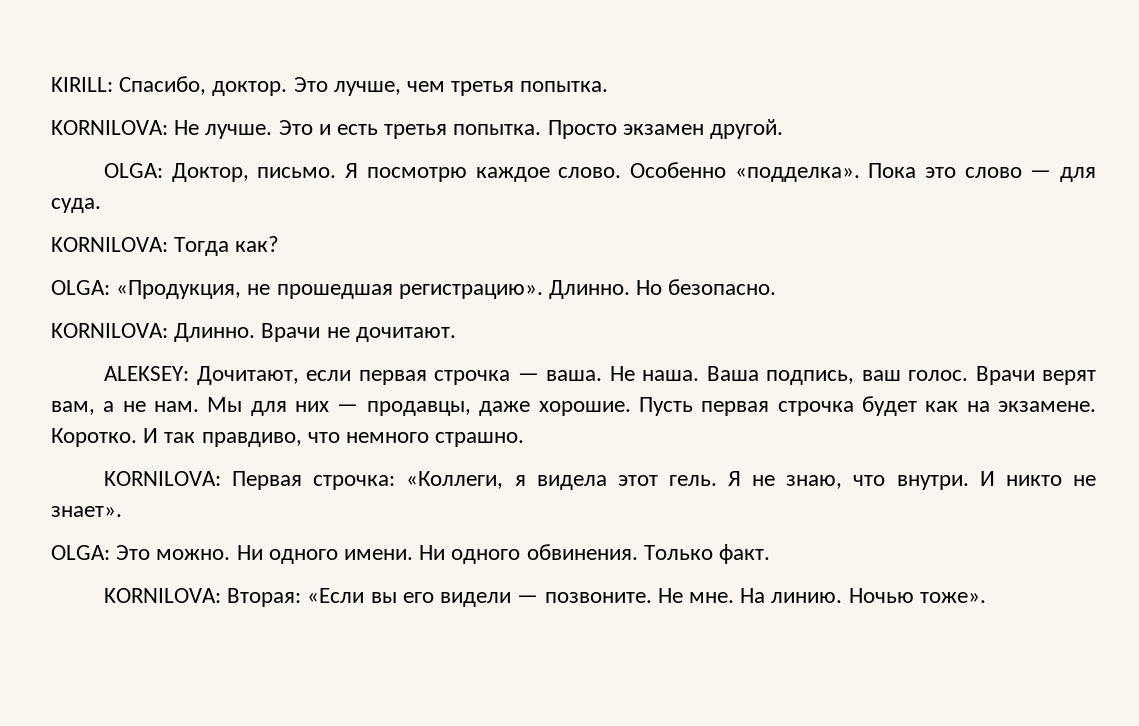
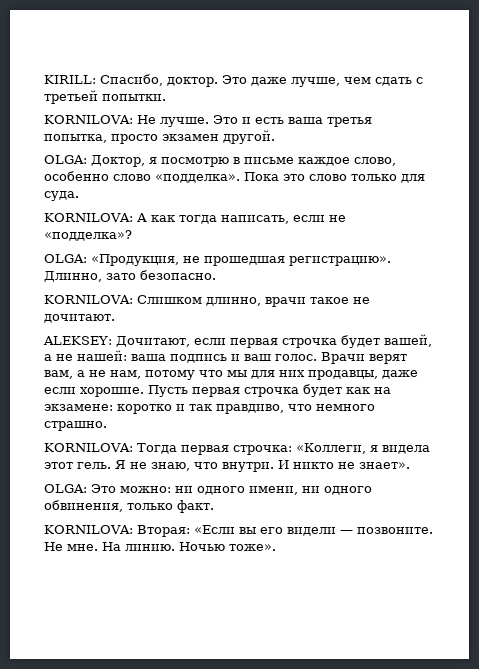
- Это лучше, чем третья попытка.
+ Это даже лучше, чем сдать с третьей попытки.
- Это и есть третья попытка. Просто экзамен другой.
+ Это и есть ваша третья попытка, просто экзамен другой.
- OLGA: Доктор, письмо. Я посмотрю каждое слово. Особенно «подделка».
+ OLGA: Доктор, я посмотрю в письме каждое слово, особенно слово «подделка».
- Пока это слово — для суда.
+ Пока это слово только для суда.
- KORNILOVA: Тогда как?
+ KORNILOVA: А как тогда написать, если не «подделка»?
- Длинно. Но безопасно.
+ Длинно, зато безопасно.
- KORNILOVA: Длинно. Врачи не дочитают.
+ KORNILOVA: Слишком длинно, врачи такое не дочитают.
- ALEKSEY: Дочитают, если первая строчка — ваша. Не наша. Ваша подпись, ваш голос.
+ ALEKSEY: Дочитают, если первая строчка будет вашей, а не нашей: ваша подпись и ваш голос.
- Врачи верят вам, а не нам. Мы для них — продавцы, даже хорошие.
+ Врачи верят вам, а не нам, потому что мы для них продавцы, даже если хорошие.
- Пусть первая строчка будет как на экзамене. Коротко. И так правдиво, что немного страшно.
+ Пусть первая строчка будет как на экзамене: коротко и так правдиво, что немного страшно.
- KORNILOVA: Первая строчка: «Коллеги, я видела этот гель.
+ KORNILOVA: Тогда первая строчка: «Коллеги, я видела этот гель.
- OLGA: Это можно. Ни одного имени. Ни одного обвинения. Только факт.
+ OLGA: Это можно: ни одного имени, ни одного обвинения, только факт.

